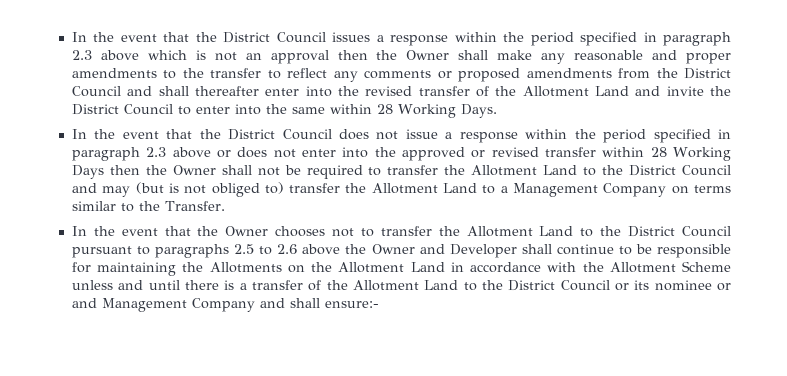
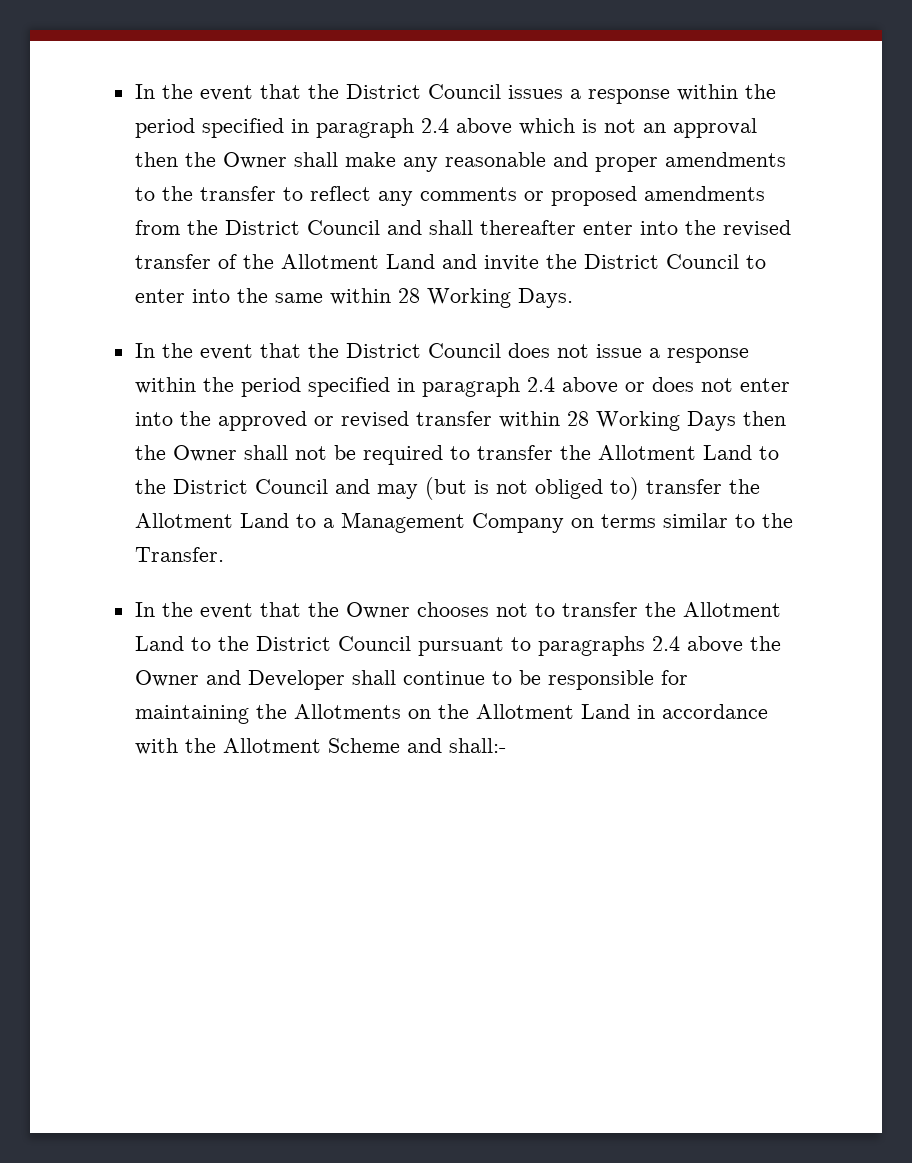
- In the event that the District Council issues a response within the period specified in paragraph 2.3 above which is not an approval then the Owner shall make any reasonable and proper amendments to the transfer to reflect any comments or proposed amendments from the District Council and shall thereafter enter into the revised transfer of the Allotment Land and invite the District Council to enter into the same within 28 Working Days.
+ In the event that the District Council issues a response within the period specified in paragraph 2.4 above which is not an approval then the Owner shall make any reasonable and proper amendments to the transfer to reflect any comments or proposed amendments from the District Council and shall thereafter enter into the revised transfer of the Allotment Land and invite the District Council to enter into the same within 28 Working Days.
- In the event that the District Council does not issue a response within the period specified in paragraph 2.3 above or does not enter into the approved or revised transfer within 28 Working Days then the Owner shall not be required to transfer the Allotment Land to the District Council and may (but is not obliged to) transfer the Allotment Land to a Management Company on terms similar to the Transfer.
+ In the event that the District Council does not issue a response within the period specified in paragraph 2.4 above or does not enter into the approved or revised transfer within 28 Working Days then the Owner shall not be required to transfer the Allotment Land to the District Council and may (but is not obliged to) transfer the Allotment Land to a Management Company on terms similar to the Transfer.
- In the event that the Owner chooses not to transfer the Allotment Land to the District Council pursuant to paragraphs 2.5 to 2.6 above the Owner and Developer shall continue to be responsible for maintaining the Allotments on the Allotment Land in accordance with the Allotment Scheme unless and until there is a transfer of the Allotment Land to the District Council or its nominee or and Management Company and shall ensure:-
+ In the event that the Owner chooses not to transfer the Allotment Land to the District Council pursuant to paragraphs 2.4 above the Owner and Developer shall continue to be responsible for maintaining the Allotments on the Allotment Land in accordance with the Allotment Scheme and shall:-

